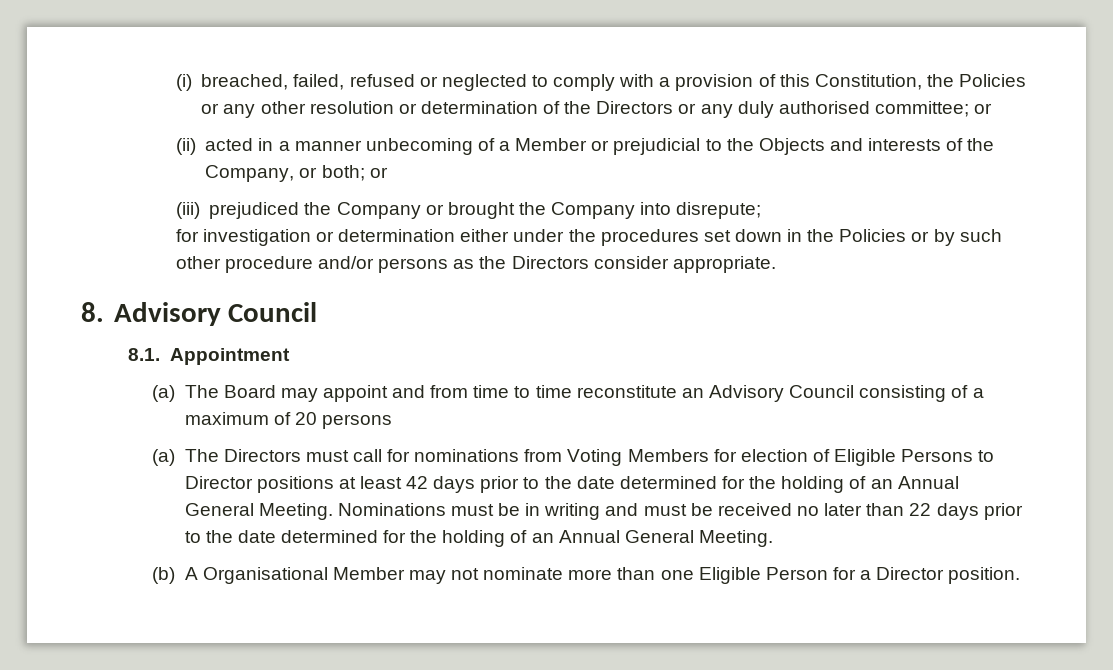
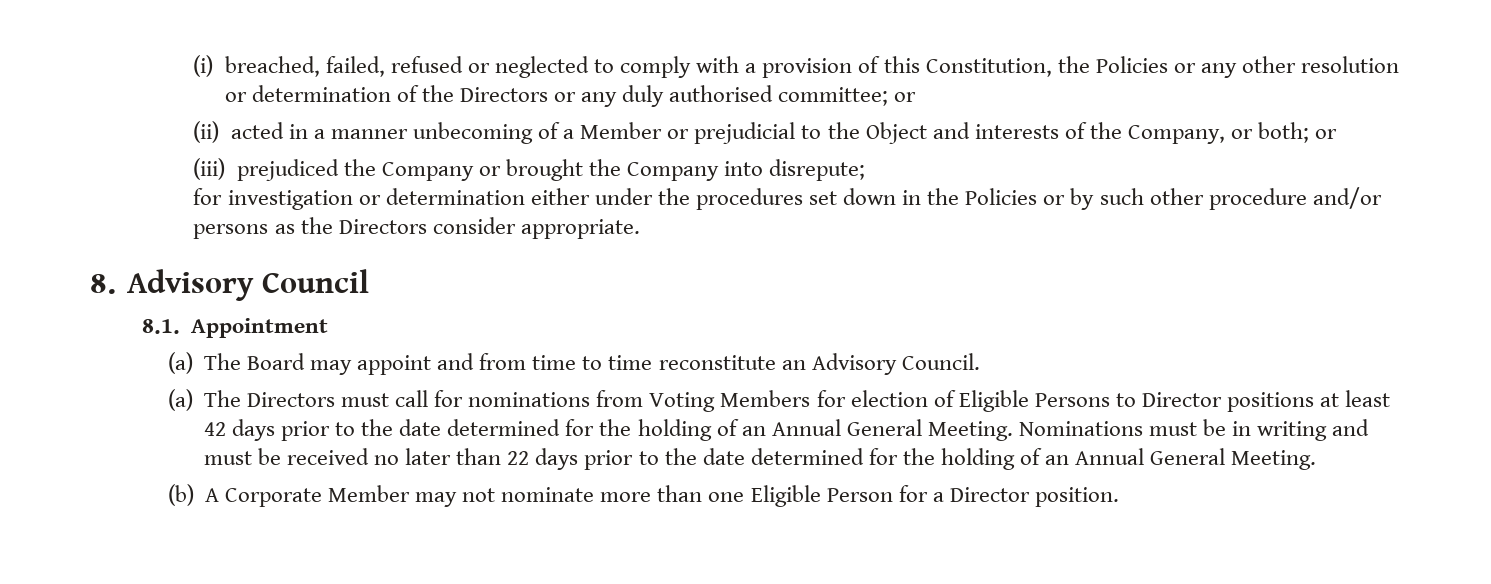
- (ii) acted in a manner unbecoming of a Member or prejudicial to the Objects and interests of the Company, or both; or
+ (ii) acted in a manner unbecoming of a Member or prejudicial to the Object and interests of the Company, or both; or
- (a) The Board may appoint and from time to time reconstitute an Advisory Council consisting of a maximum of 20 persons
+ (a) The Board may appoint and from time to time reconstitute an Advisory Council.
- (b) A Organisational Member may not nominate more than one Eligible Person for a Director position.
+ (b) A Corporate Member may not nominate more than one Eligible Person for a Director position.

